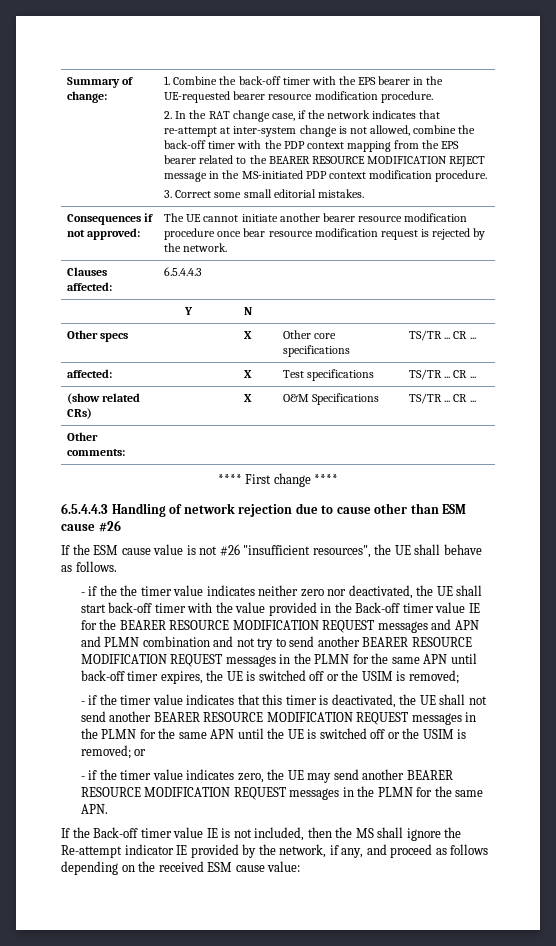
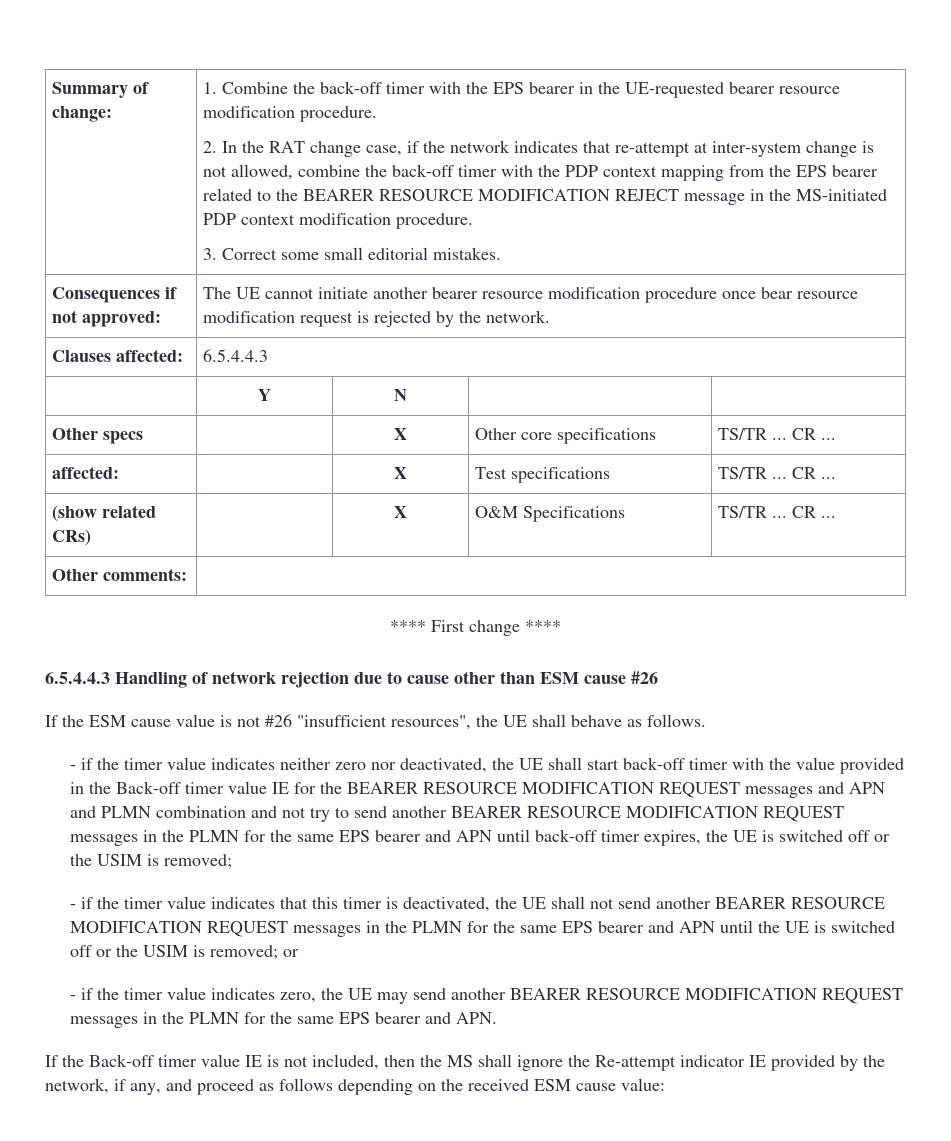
- - if the the timer value indicates neither zero nor deactivated, the UE shall start back-off timer with the value provided in the Back-off timer value IE for the BEARER RESOURCE MODIFICATION REQUEST messages and APN and PLMN combination and not try to send another BEARER RESOURCE MODIFICATION REQUEST messages in the PLMN for the same APN until back-off timer expires, the UE is switched off or the USIM is removed;
+ - if the timer value indicates neither zero nor deactivated, the UE shall start back-off timer with the value provided in the Back-off timer value IE for the BEARER RESOURCE MODIFICATION REQUEST messages and APN and PLMN combination and not try to send another BEARER RESOURCE MODIFICATION REQUEST messages in the PLMN for the same EPS bearer and APN until back-off timer expires, the UE is switched off or the USIM is removed;
- - if the timer value indicates that this timer is deactivated, the UE shall not send another BEARER RESOURCE MODIFICATION REQUEST messages in the PLMN for the same APN until the UE is switched off or the USIM is removed; or
+ - if the timer value indicates that this timer is deactivated, the UE shall not send another BEARER RESOURCE MODIFICATION REQUEST messages in the PLMN for the same EPS bearer and APN until the UE is switched off or the USIM is removed; or
- - if the timer value indicates zero, the UE may send another BEARER RESOURCE MODIFICATION REQUEST messages in the PLMN for the same APN.
+ - if the timer value indicates zero, the UE may send another BEARER RESOURCE MODIFICATION REQUEST messages in the PLMN for the same EPS bearer and APN.

